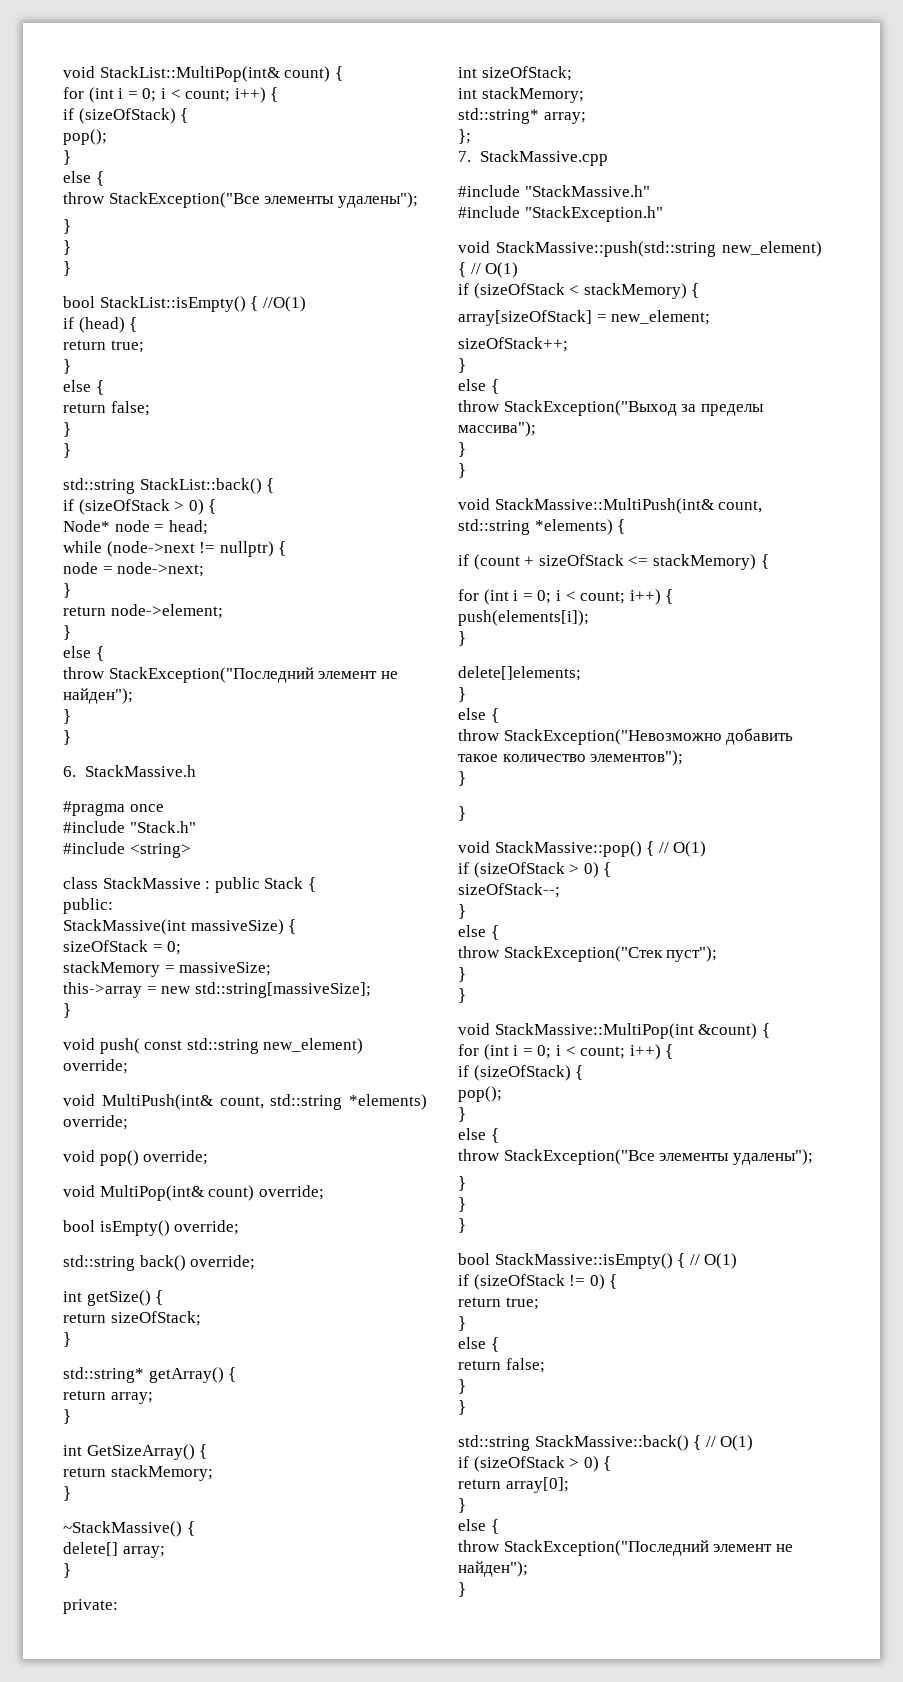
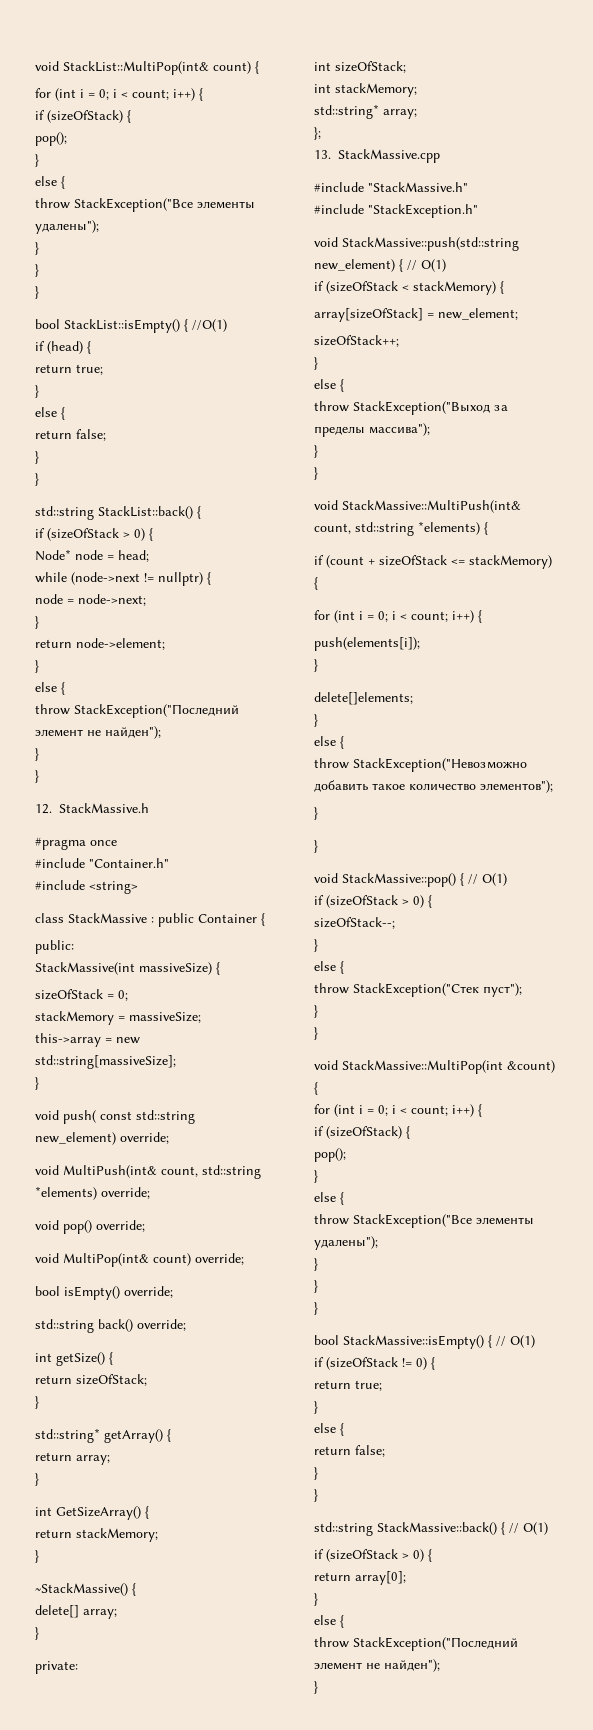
- 6. StackMassive.h
+ 12. StackMassive.h
- #include "Stack.h"
+ #include "Container.h"
- class StackMassive : public Stack {
+ class StackMassive : public Container {
- 7. StackMassive.cpp
+ 13. StackMassive.cpp

